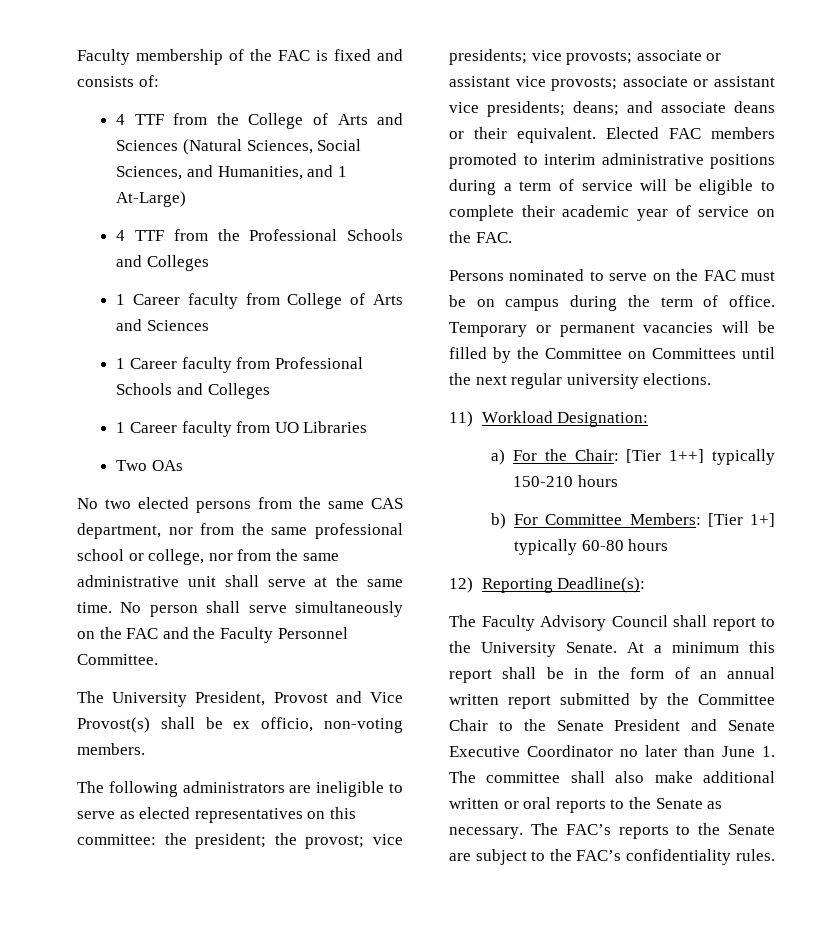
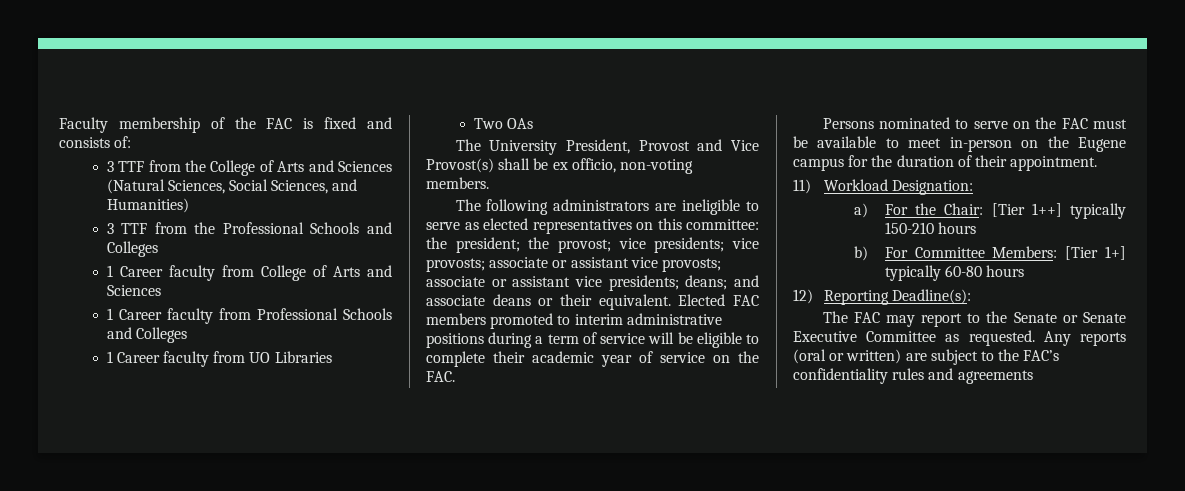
- 4 TTF from the College of Arts and Sciences (Natural Sciences, Social Sciences, and Humanities, and 1 At-Large)
- 4 TTF from the Professional Schools and Colleges
+ 3 TTF from the College of Arts and Sciences (Natural Sciences, Social Sciences, and Humanities)
+ 3 TTF from the Professional Schools and Colleges
- No two elected persons from the same CAS department, nor from the same professional school or college, nor from the same administrative unit shall serve at the same time. No person shall serve simultaneously on the FAC and the Faculty Personnel Committee.
- Persons nominated to serve on the FAC must be on campus during the term of office. Temporary or permanent vacancies will be filled by the Committee on Committees until the next regular university elections.
+ Persons nominated to serve on the FAC must be available to meet in-person on the Eugene campus for the duration of their appointment.
- The Faculty Advisory Council shall report to the University Senate. At a minimum this report shall be in the form of an annual written report submitted by the Committee Chair to the Senate President and Senate Executive Coordinator no later than June 1. The committee shall also make additional written or oral reports to the Senate as necessary. The FAC’s reports to the Senate are subject to the FAC’s confidentiality rules.
+ The FAC may report to the Senate or Senate Executive Committee as requested. Any reports (oral or written) are subject to the FAC’s confidentiality rules and agreements

